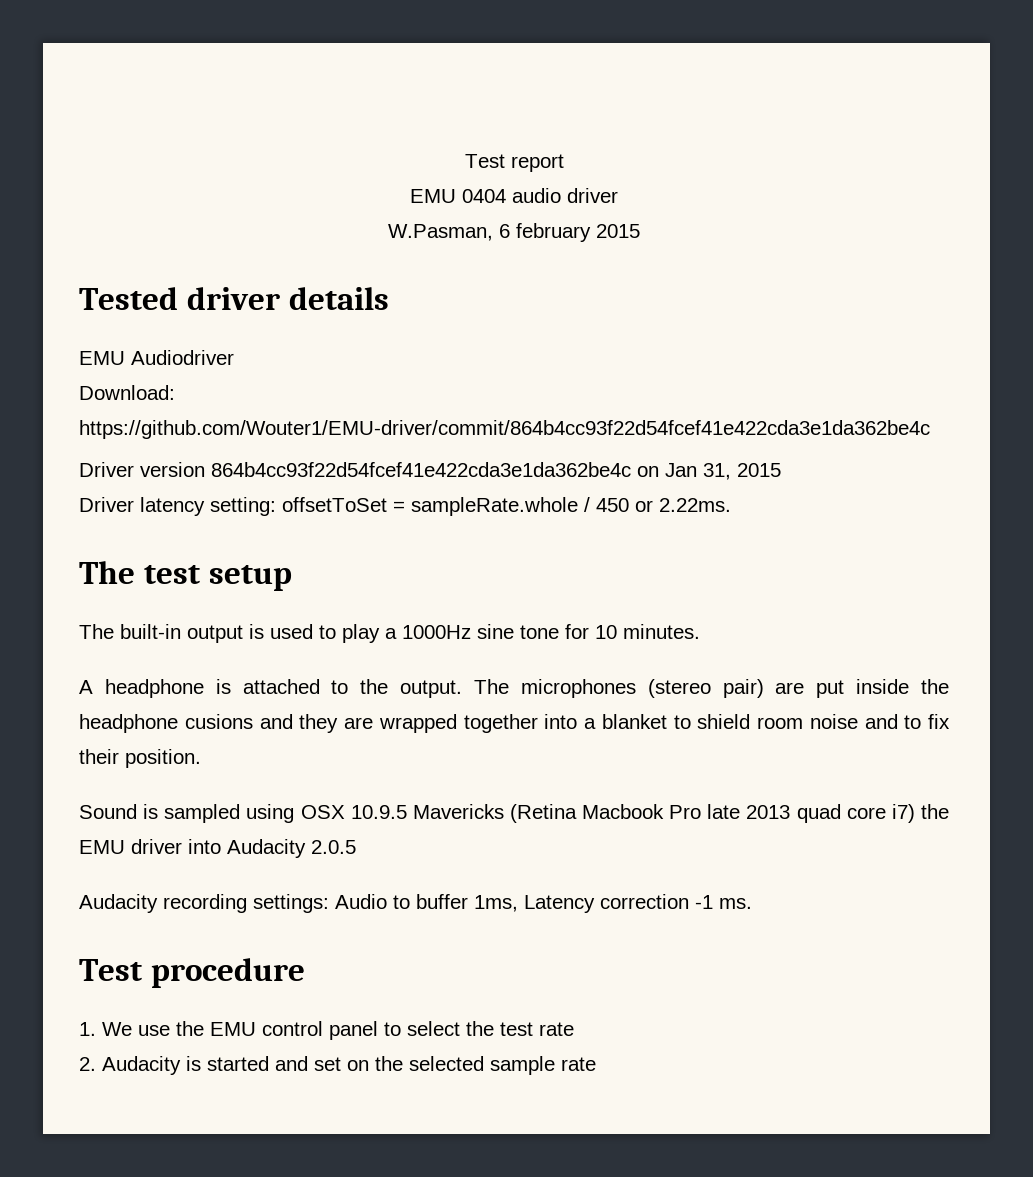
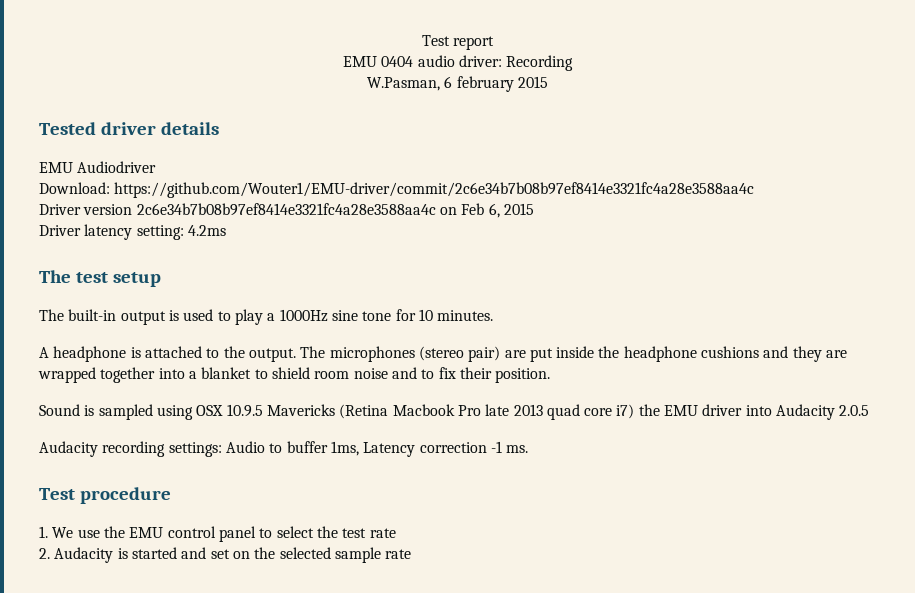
- EMU 0404 audio driver
+ EMU 0404 audio driver: Recording
- Download: https://github.com/Wouter1/EMU-driver/commit/864b4cc93f22d54fcef41e422cda3e1da362be4c
+ Download: https://github.com/Wouter1/EMU-driver/commit/2c6e34b7b08b97ef8414e3321fc4a28e3588aa4c
- Driver version 864b4cc93f22d54fcef41e422cda3e1da362be4c on Jan 31, 2015
+ Driver version 2c6e34b7b08b97ef8414e3321fc4a28e3588aa4c on Feb 6, 2015
- Driver latency setting: offsetToSet = sampleRate.whole / 450 or 2.22ms.
+ Driver latency setting: 4.2ms
- The microphones (stereo pair) are put inside the headphone cusions and they are wrapped together into a blanket to shield room noise and to fix their position.
+ The microphones (stereo pair) are put inside the headphone cushions and they are wrapped together into a blanket to shield room noise and to fix their position.

